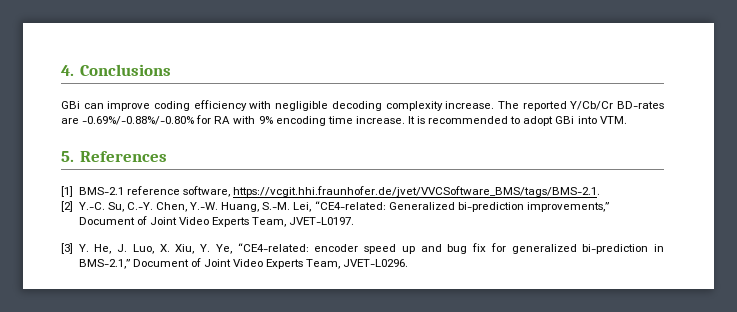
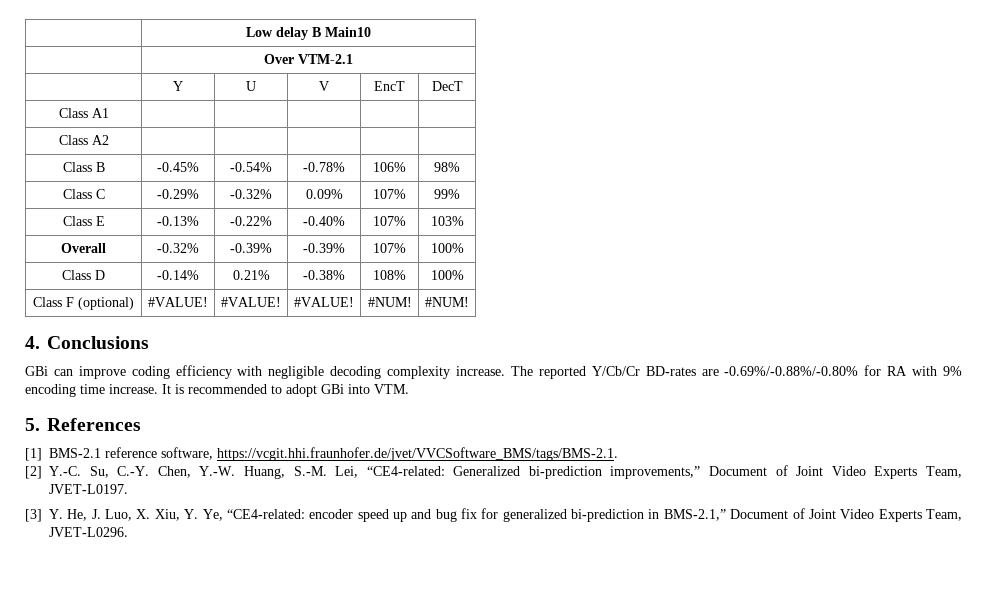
+ | Low delay B Main10
+ | Over VTM-2.1
+ | Y | U | V | EncT | DecT
+ Class A1 | | | | |
+ Class A2 | | | | |
+ Class B | -0.45% | -0.54% | -0.78% | 106% | 98%
+ Class C | -0.29% | -0.32% | 0.09% | 107% | 99%
+ Class E | -0.13% | -0.22% | -0.40% | 107% | 103%
+ Overall | -0.32% | -0.39% | -0.39% | 107% | 100%
+ Class D | -0.14% | 0.21% | -0.38% | 108% | 100%
+ Class F (optional) | #VALUE! | #VALUE! | #VALUE! | #NUM! | #NUM!

